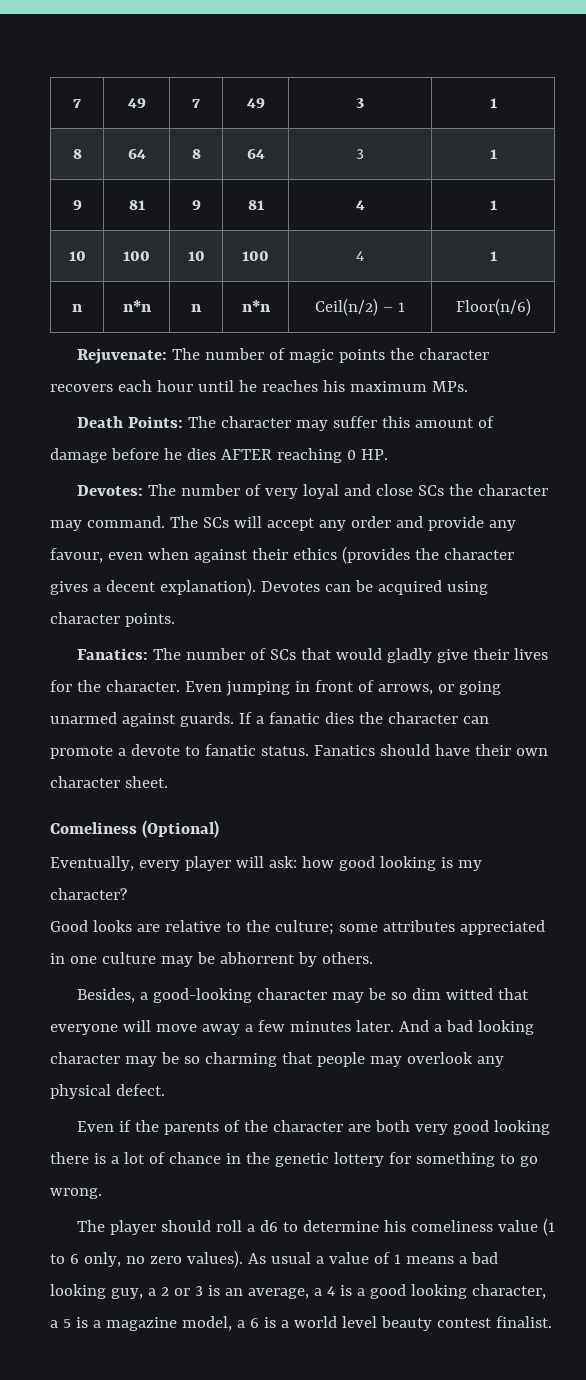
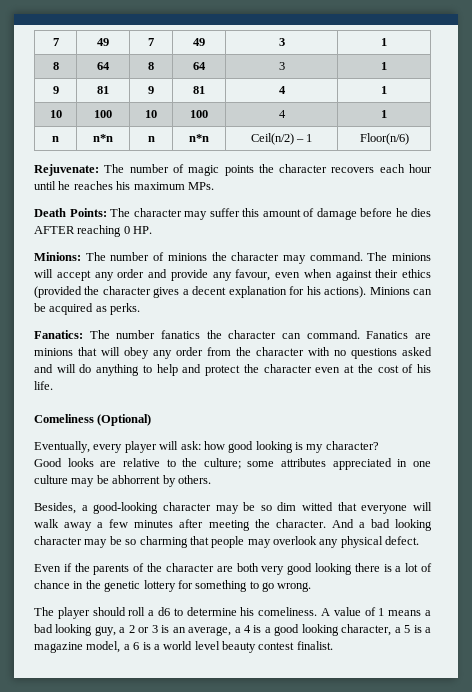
- Devotes: The number of very loyal and close SCs the character may command.
+ Minions: The number of minions the character may command.
- The SCs will accept any order and provide any favour, even when against their ethics (provides the character gives a decent explanation). Devotes can be acquired using character points.
- Fanatics: The number of SCs that would gladly give their lives for the character. Even jumping in front of arrows, or going unarmed against guards. If a fanatic dies the character can promote a devote to fanatic status. Fanatics should have their own character sheet.
+ The minions will accept any order and provide any favour, even when against their ethics (provided the character gives a decent explanation for his actions). Minions can be acquired as perks.
+ Fanatics: The number fanatics the character can command. Fanatics are minions that will obey any order from the character with no questions asked and will do anything to help and protect the character even at the cost of his life.
- Besides, a good-looking character may be so dim witted that everyone will move away a few minutes later.
+ Besides, a good-looking character may be so dim witted that everyone will walk away a few minutes after meeting the character.
- The player should roll a d6 to determine his comeliness value (1 to 6 only, no zero values). As usual a value of 1 means a bad looking guy, a 2 or 3 is an average, a 4 is a good looking character, a 5 is a magazine model, a 6 is a world level beauty contest finalist.
+ The player should roll a d6 to determine his comeliness. A value of 1 means a bad looking guy, a 2 or 3 is an average, a 4 is a good looking character, a 5 is a magazine model, a 6 is a world level beauty contest finalist.

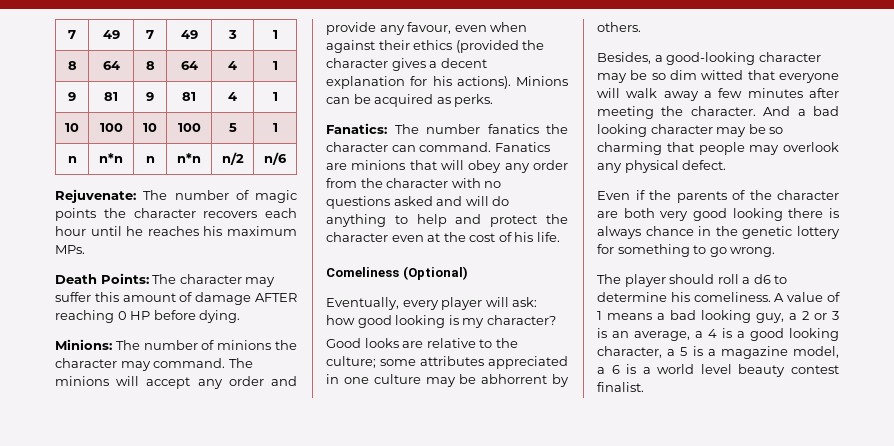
- 8 | 64 | 8 | 64 | 3 | 1
+ 8 | 64 | 8 | 64 | 4 | 1
- 10 | 100 | 10 | 100 | 4 | 1
+ 10 | 100 | 10 | 100 | 5 | 1
- n | n*n | n | n*n | Ceil(n/2) – 1 | Floor(n/6)
+ n | n*n | n | n*n | n/2 | n/6
- Death Points: The character may suffer this amount of damage before he dies AFTER reaching 0 HP.
+ Death Points: The character may suffer this amount of damage AFTER reaching 0 HP before dying.
- Even if the parents of the character are both very good looking there is a lot of chance in the genetic lottery for something to go wrong.
+ Even if the parents of the character are both very good looking there is always chance in the genetic lottery for something to go wrong.

